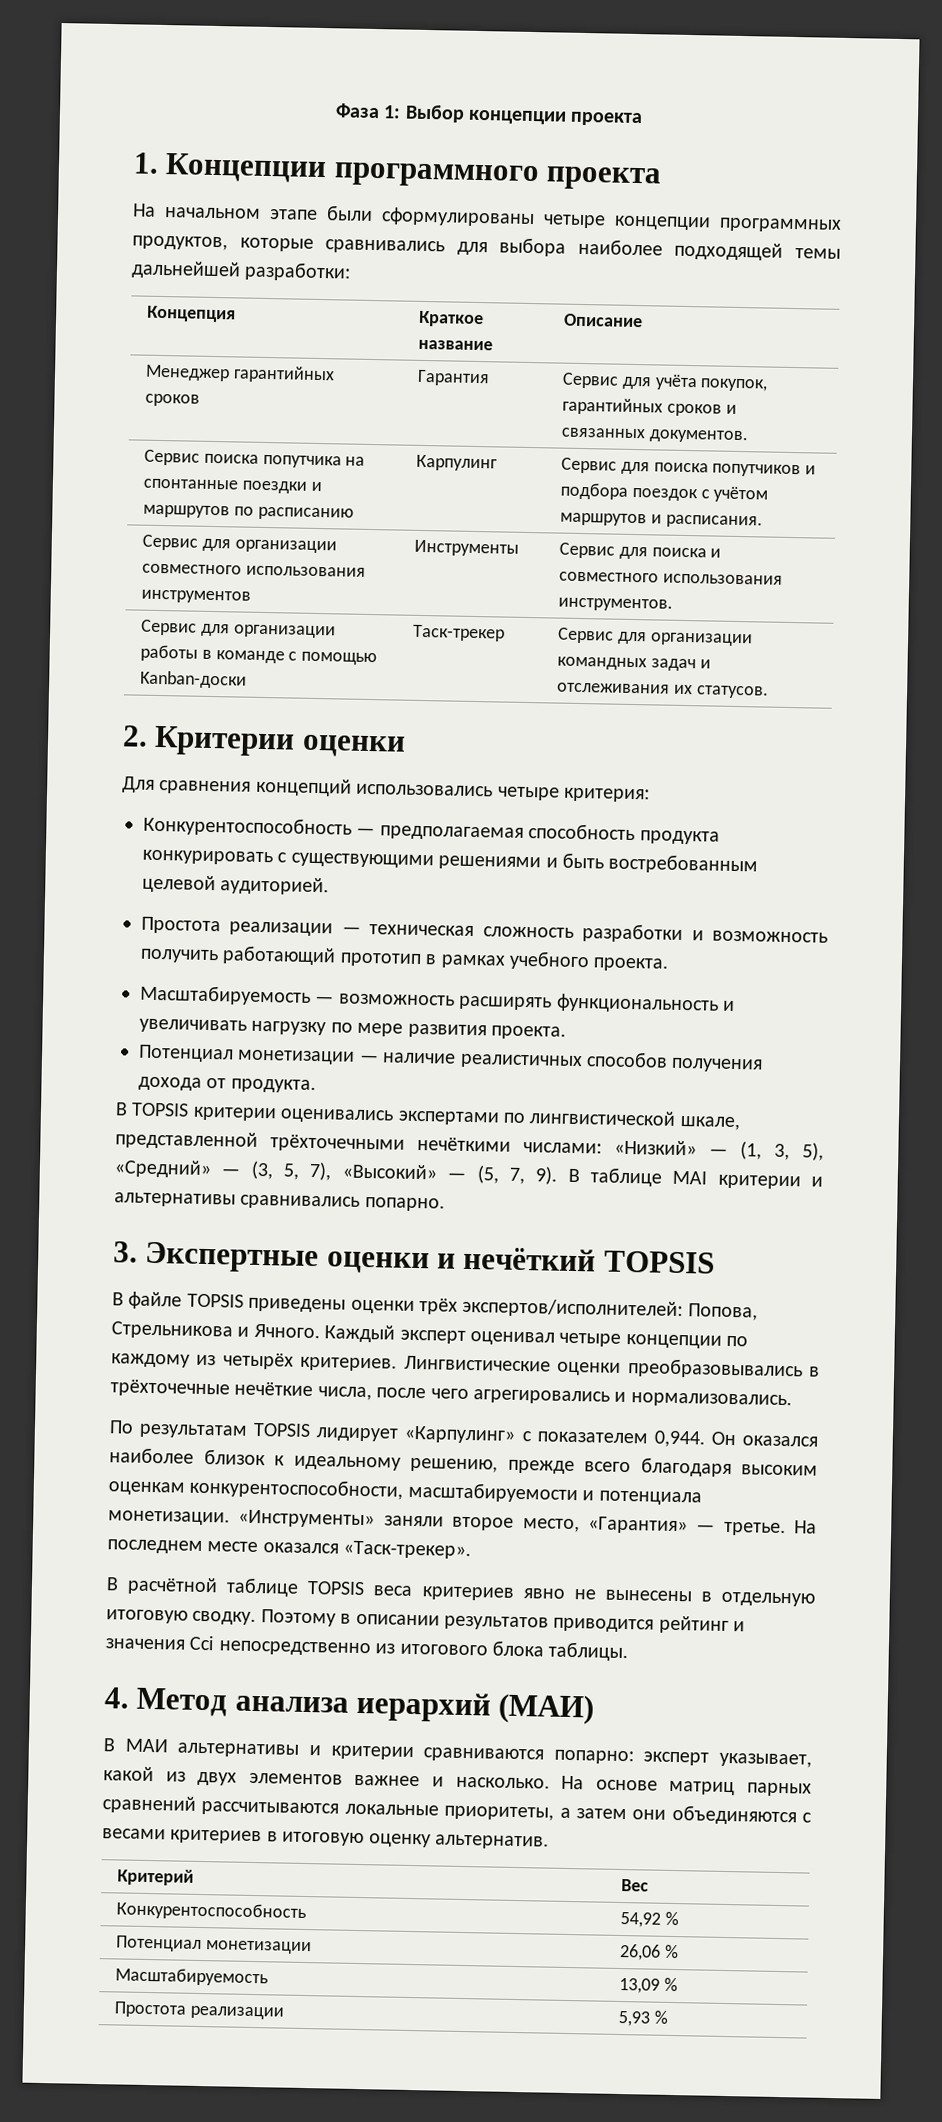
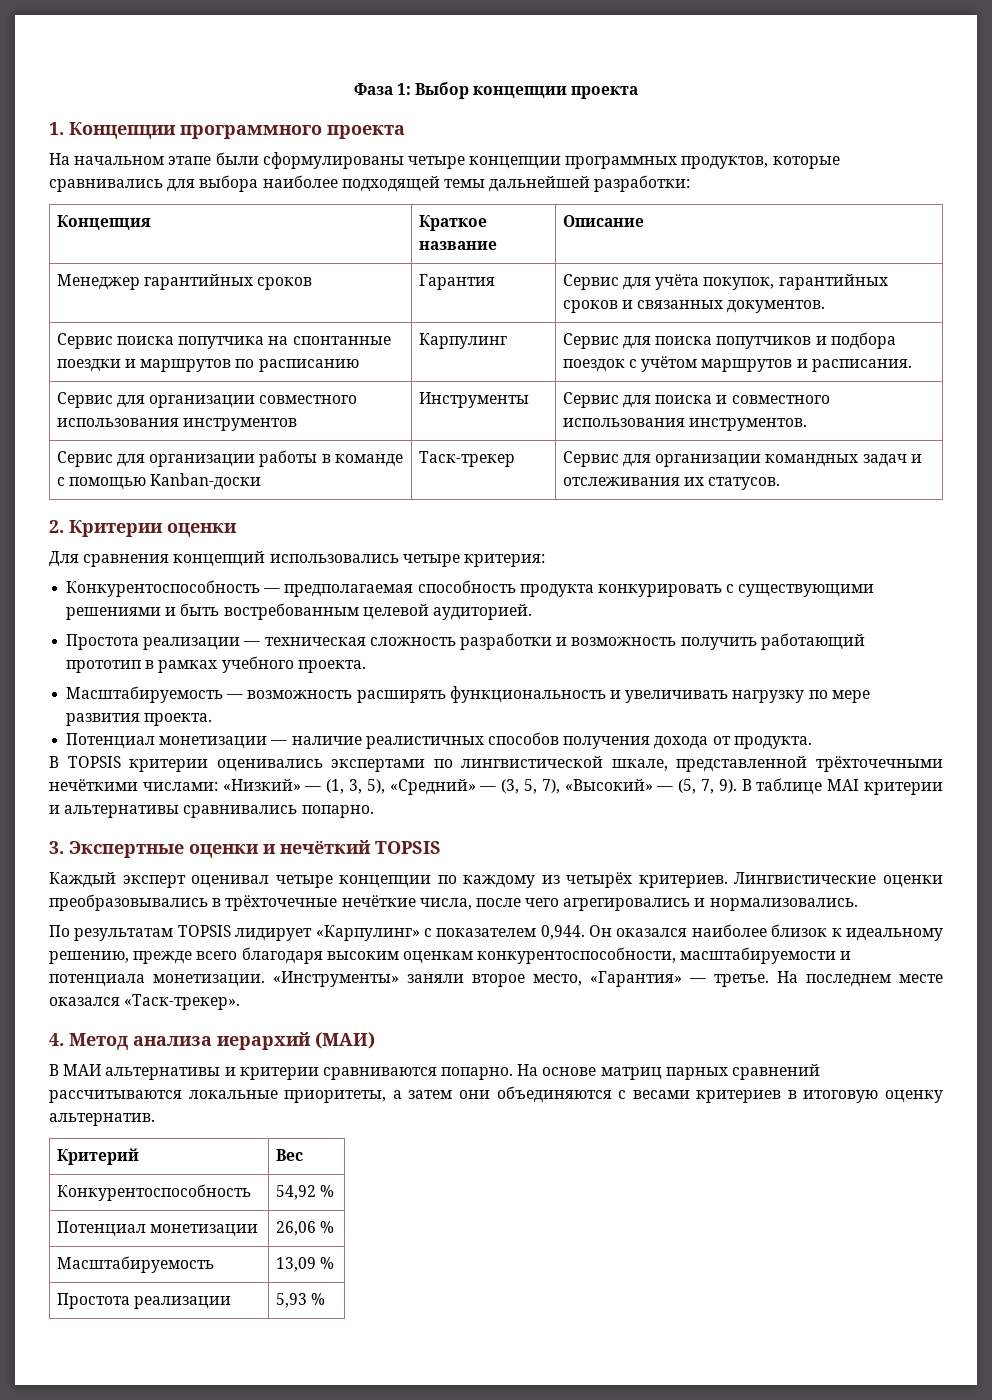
- В файле TOPSIS приведены оценки трёх экспертов/исполнителей: Попова, Стрельникова и Ячного.
- В расчётной таблице TOPSIS веса критериев явно не вынесены в отдельную итоговую сводку. Поэтому в описании результатов приводится рейтинг и значения Cci непосредственно из итогового блока таблицы.
- В МАИ альтернативы и критерии сравниваются попарно: эксперт указывает, какой из двух элементов важнее и насколько.
+ В МАИ альтернативы и критерии сравниваются попарно.

